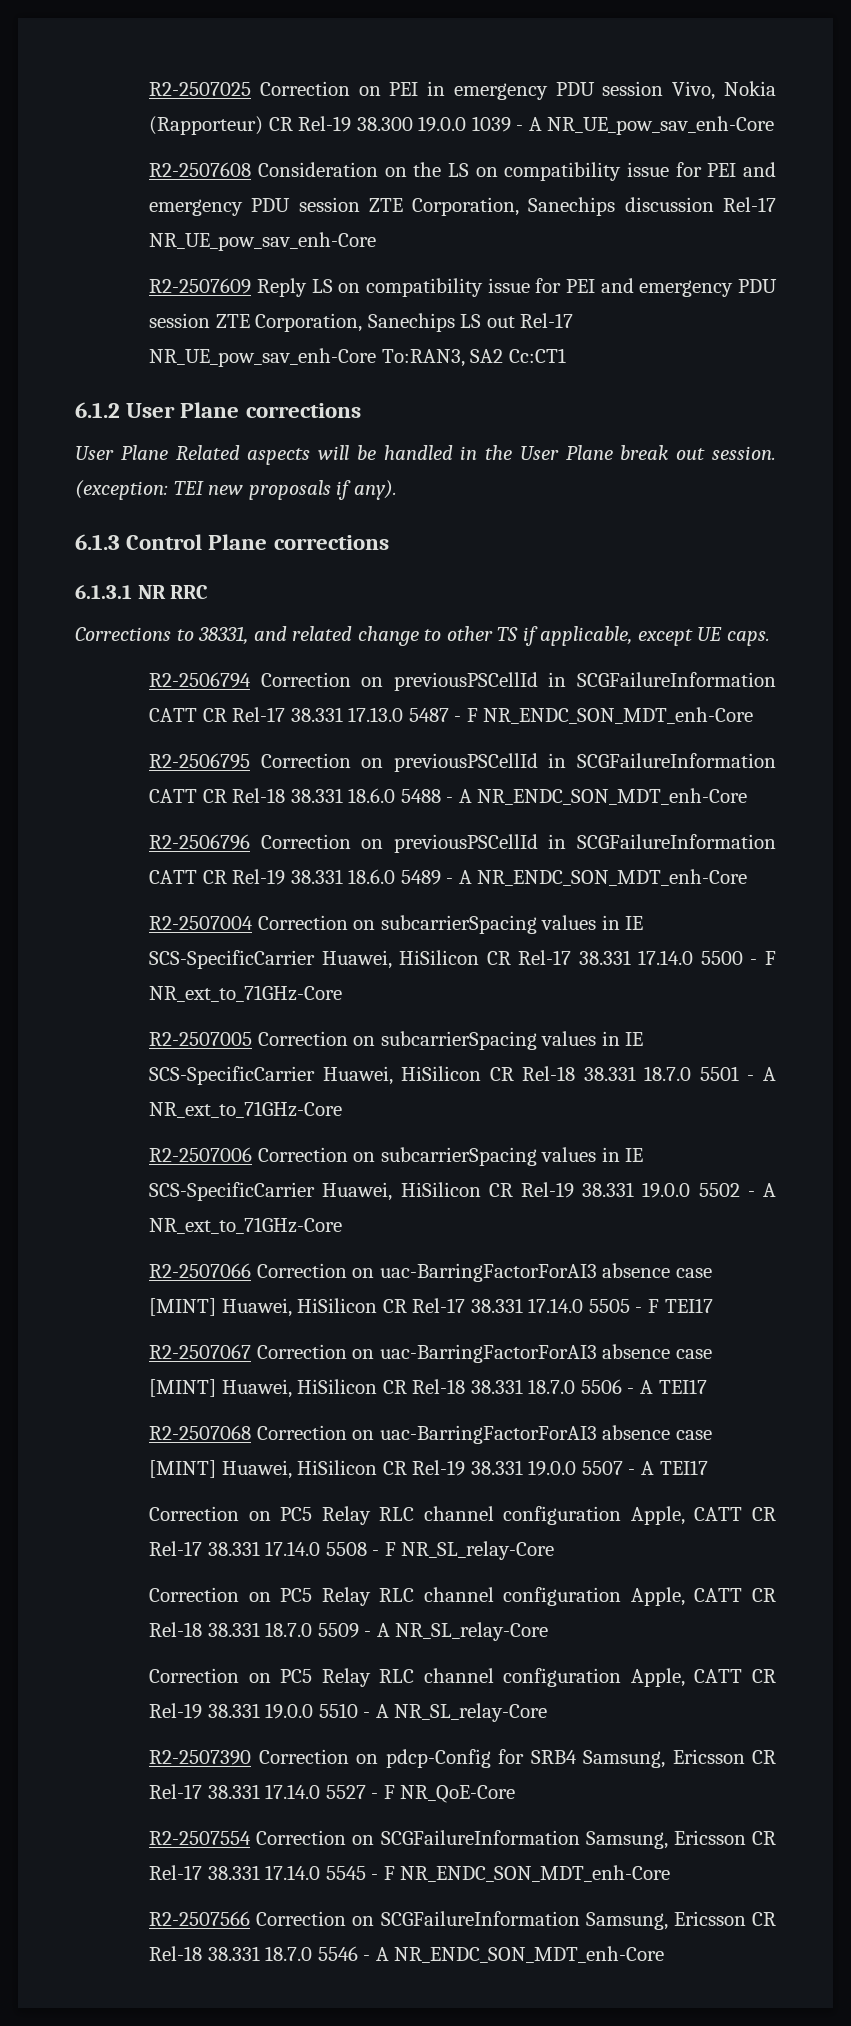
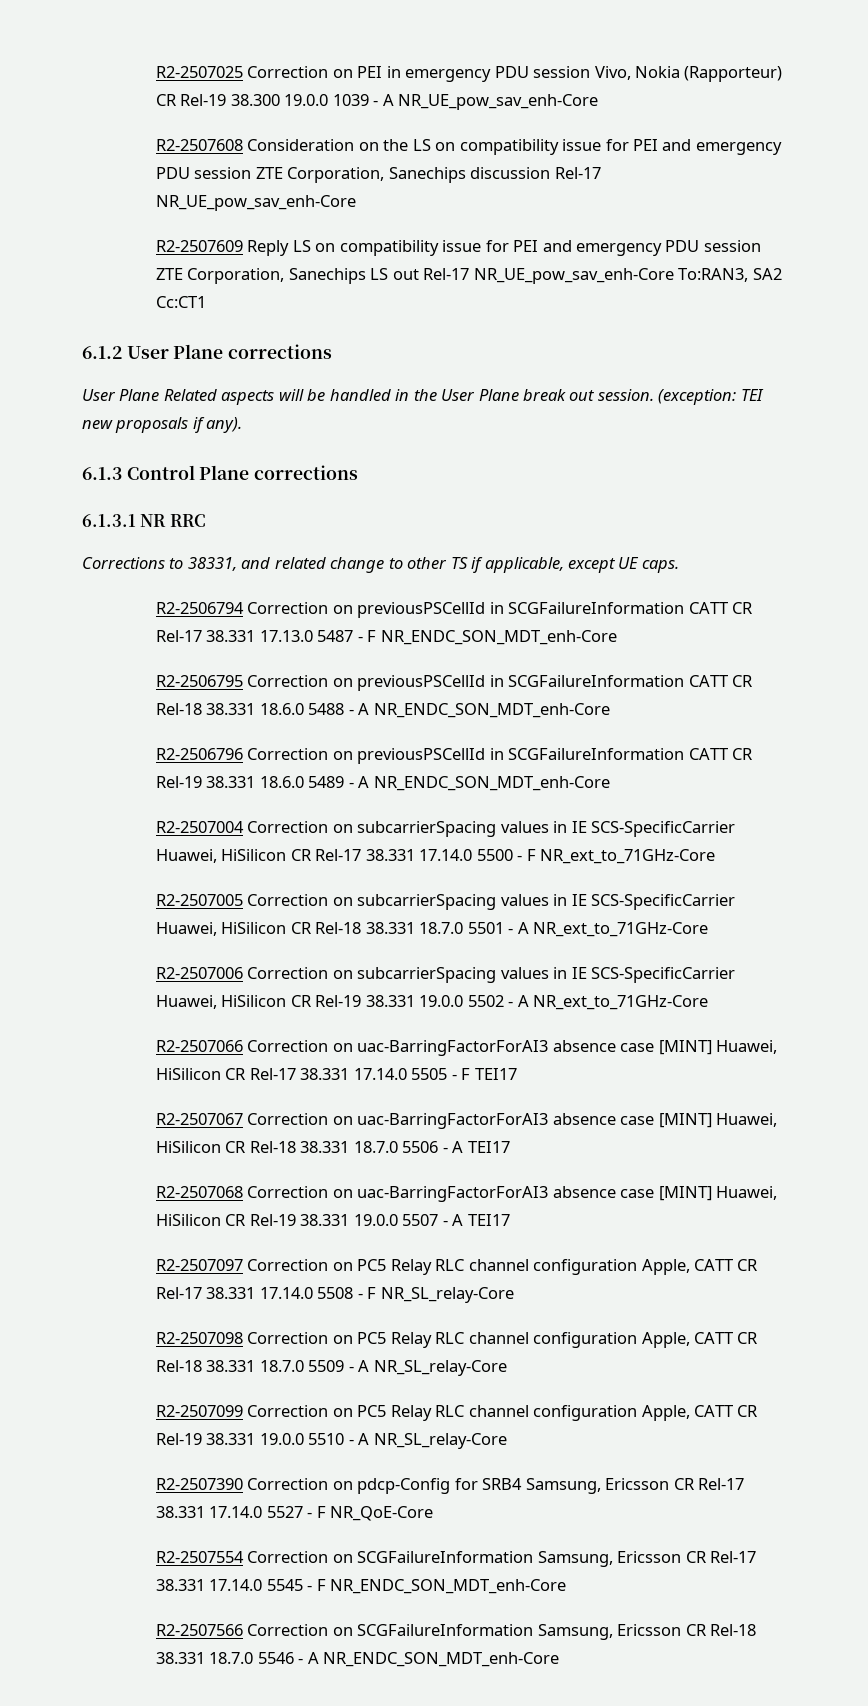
- Correction on PC5 Relay RLC channel configuration Apple, CATT CR Rel-17 38.331 17.14.0 5508 - F NR_SL_relay-Core
+ R2-2507097 Correction on PC5 Relay RLC channel configuration Apple, CATT CR Rel-17 38.331 17.14.0 5508 - F NR_SL_relay-Core
- Correction on PC5 Relay RLC channel configuration Apple, CATT CR Rel-18 38.331 18.7.0 5509 - A NR_SL_relay-Core
+ R2-2507098 Correction on PC5 Relay RLC channel configuration Apple, CATT CR Rel-18 38.331 18.7.0 5509 - A NR_SL_relay-Core
- Correction on PC5 Relay RLC channel configuration Apple, CATT CR Rel-19 38.331 19.0.0 5510 - A NR_SL_relay-Core
+ R2-2507099 Correction on PC5 Relay RLC channel configuration Apple, CATT CR Rel-19 38.331 19.0.0 5510 - A NR_SL_relay-Core

